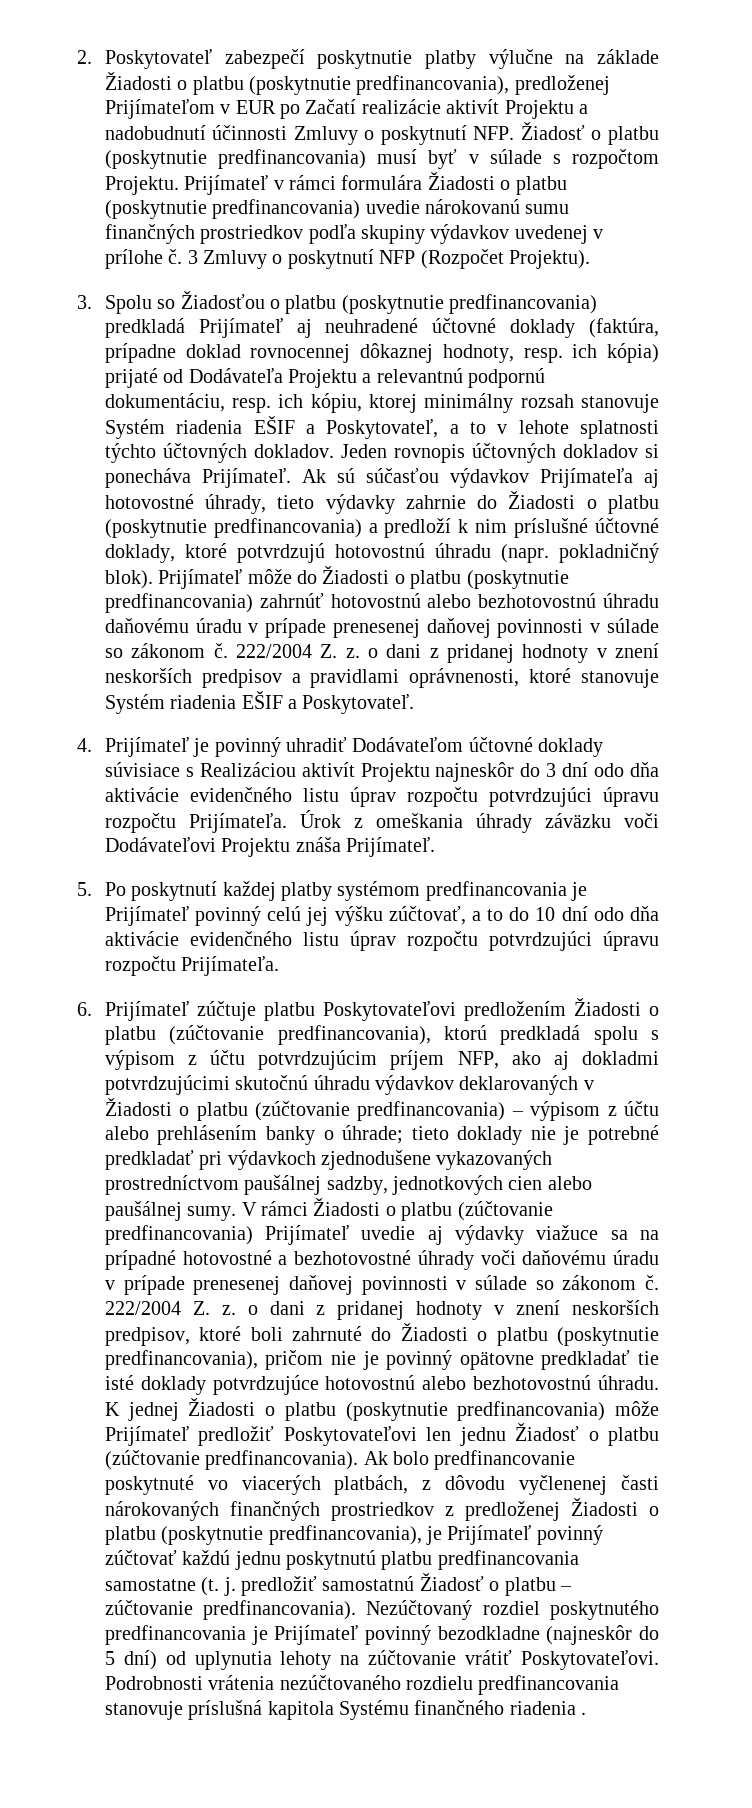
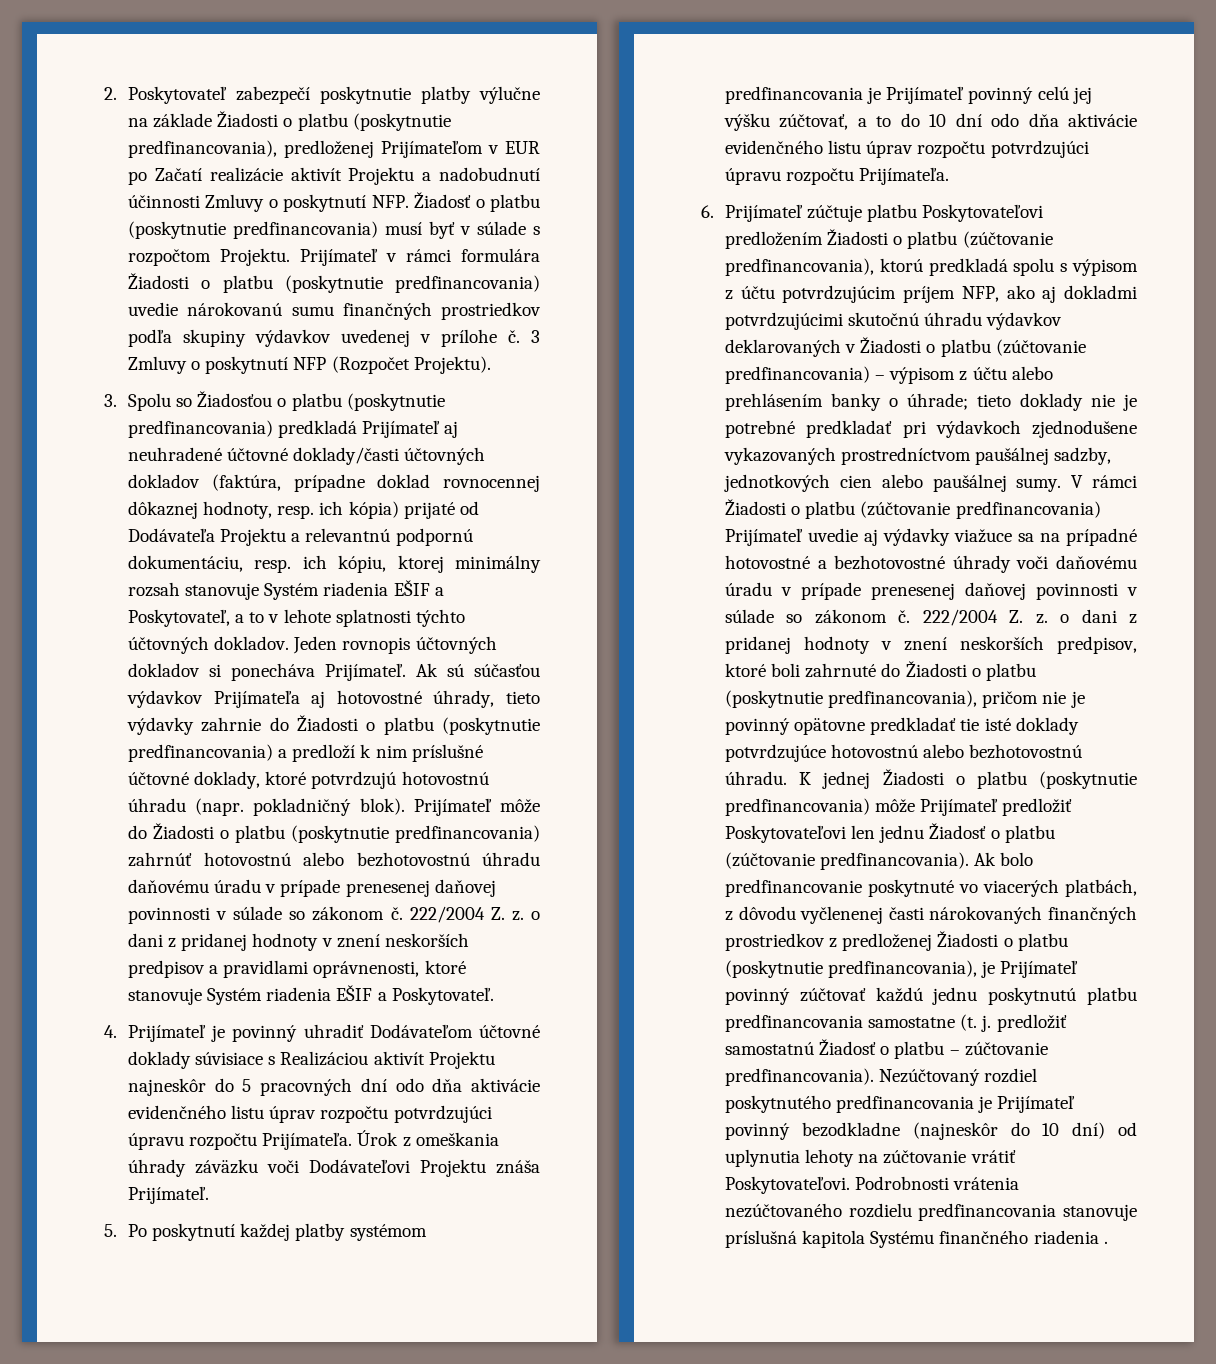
- 3. Spolu so Žiadosťou o platbu (poskytnutie predfinancovania) predkladá Prijímateľ aj neuhradené účtovné doklady (faktúra, prípadne doklad rovnocennej dôkaznej hodnoty, resp. ich kópia) prijaté od Dodávateľa Projektu a relevantnú podpornú dokumentáciu, resp. ich kópiu, ktorej minimálny rozsah stanovuje Systém riadenia EŠIF a Poskytovateľ, a to v lehote splatnosti týchto účtovných dokladov.
+ 3. Spolu so Žiadosťou o platbu (poskytnutie predfinancovania) predkladá Prijímateľ aj neuhradené účtovné doklady/časti účtovných dokladov (faktúra, prípadne doklad rovnocennej dôkaznej hodnoty, resp. ich kópia) prijaté od Dodávateľa Projektu a relevantnú podpornú dokumentáciu, resp. ich kópiu, ktorej minimálny rozsah stanovuje Systém riadenia EŠIF a Poskytovateľ, a to v lehote splatnosti týchto účtovných dokladov.
- 4. Prijímateľ je povinný uhradiť Dodávateľom účtovné doklady súvisiace s Realizáciou aktivít Projektu najneskôr do 3 dní odo dňa aktivácie evidenčného listu úprav rozpočtu potvrdzujúci úpravu rozpočtu Prijímateľa.
+ 4. Prijímateľ je povinný uhradiť Dodávateľom účtovné doklady súvisiace s Realizáciou aktivít Projektu najneskôr do 5 pracovných dní odo dňa aktivácie evidenčného listu úprav rozpočtu potvrdzujúci úpravu rozpočtu Prijímateľa.
- Nezúčtovaný rozdiel poskytnutého predfinancovania je Prijímateľ povinný bezodkladne (najneskôr do 5 dní) od uplynutia lehoty na zúčtovanie vrátiť Poskytovateľovi.
+ Nezúčtovaný rozdiel poskytnutého predfinancovania je Prijímateľ povinný bezodkladne (najneskôr do 10 dní) od uplynutia lehoty na zúčtovanie vrátiť Poskytovateľovi.

